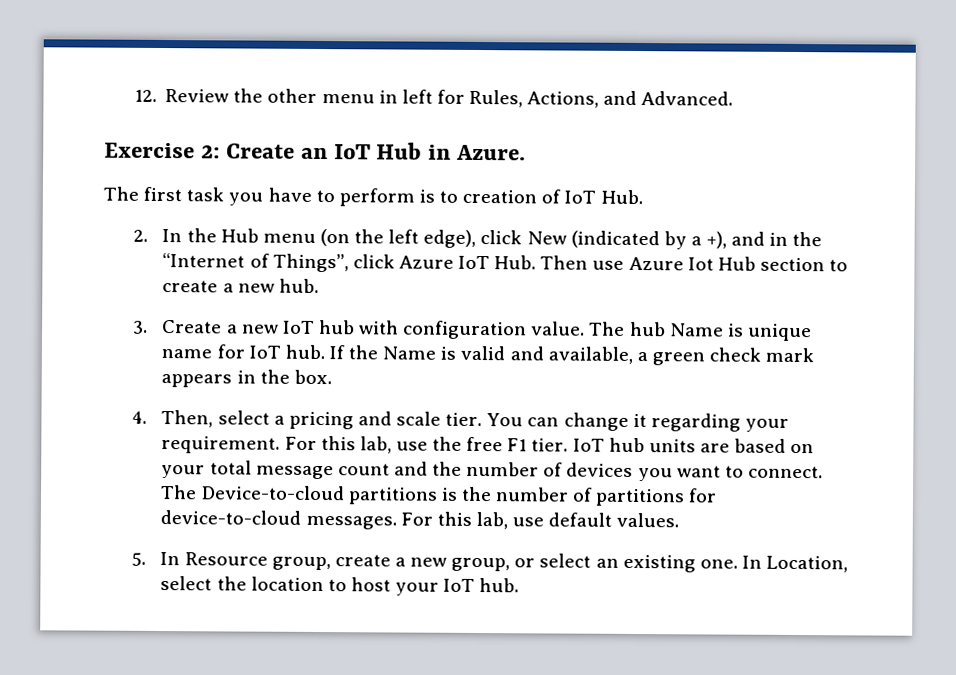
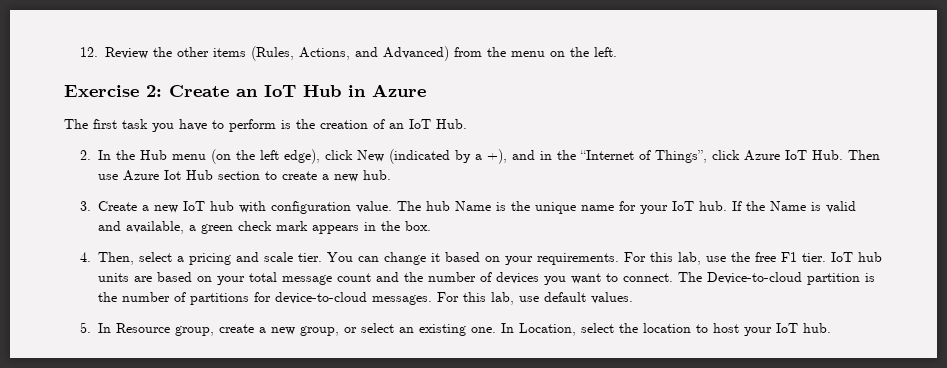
- 12. Review the other menu in left for Rules, Actions, and Advanced.
+ 12. Review the other items (Rules, Actions, and Advanced) from the menu on the left.
- Exercise 2: Create an IoT Hub in Azure.
+ Exercise 2: Create an IoT Hub in Azure
- The first task you have to perform is to creation of IoT Hub.
+ The first task you have to perform is the creation of an IoT Hub.
- The hub Name is unique name for IoT hub.
+ The hub Name is the unique name for your IoT hub.
- You can change it regarding your requirement.
+ You can change it based on your requirements.
- The Device-to-cloud partitions is the number of partitions for device-to-cloud messages.
+ The Device-to-cloud partition is the number of partitions for device-to-cloud messages.

